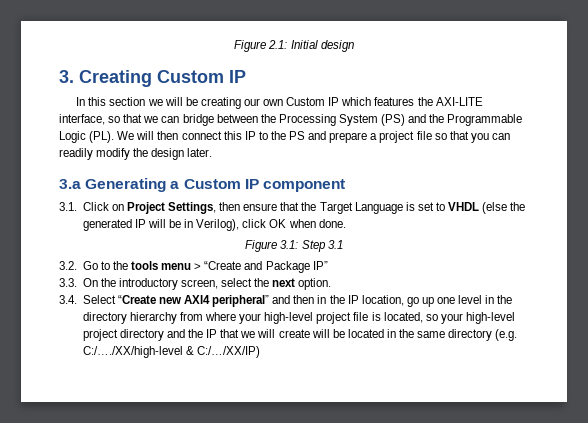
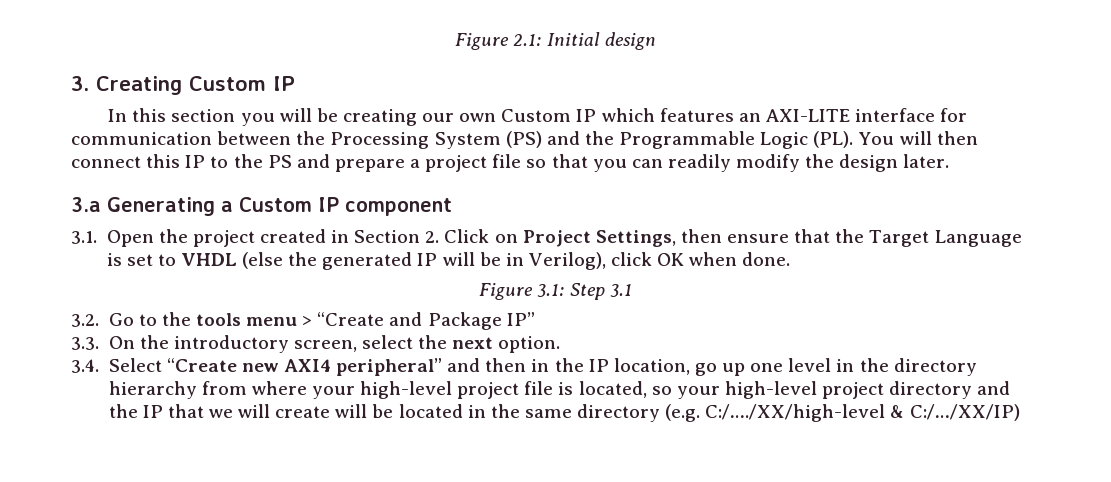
- In this section we will be creating our own Custom IP which features the AXI-LITE interface, so that we can bridge between the Processing System (PS) and the Programmable Logic (PL). We will then connect this IP to the PS and prepare a project file so that you can readily modify the design later.
+ In this section you will be creating our own Custom IP which features an AXI-LITE interface for communication between the Processing System (PS) and the Programmable Logic (PL). You will then connect this IP to the PS and prepare a project file so that you can readily modify the design later.
- 3.1. Click on Project Settings, then ensure that the Target Language is set to VHDL (else the generated IP will be in Verilog), click OK when done.
+ 3.1. Open the project created in Section 2. Click on Project Settings, then ensure that the Target Language is set to VHDL (else the generated IP will be in Verilog), click OK when done.

